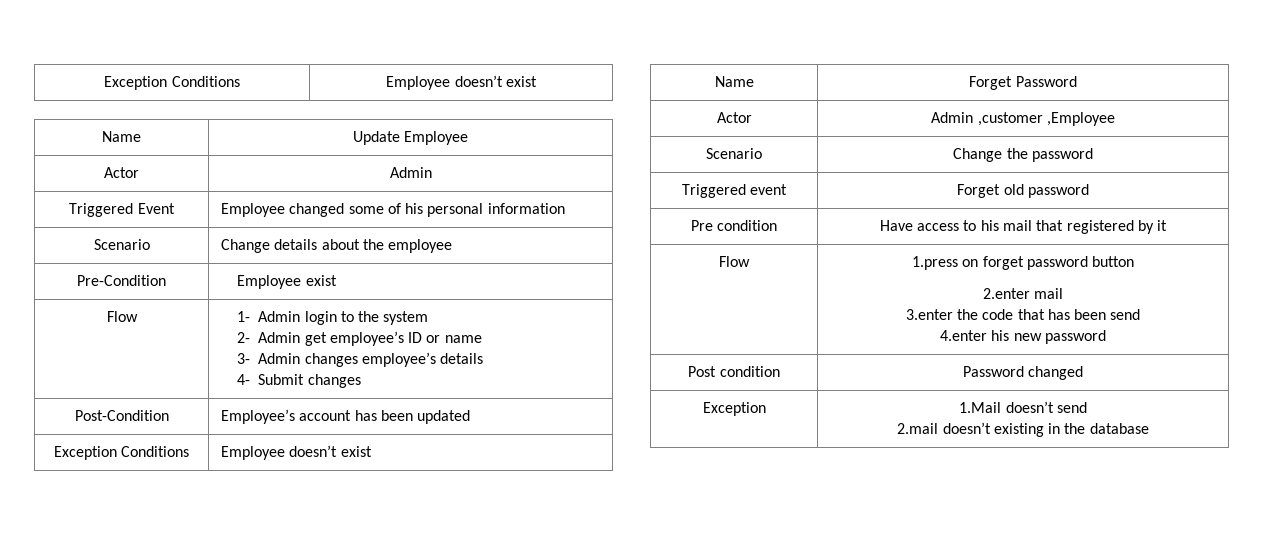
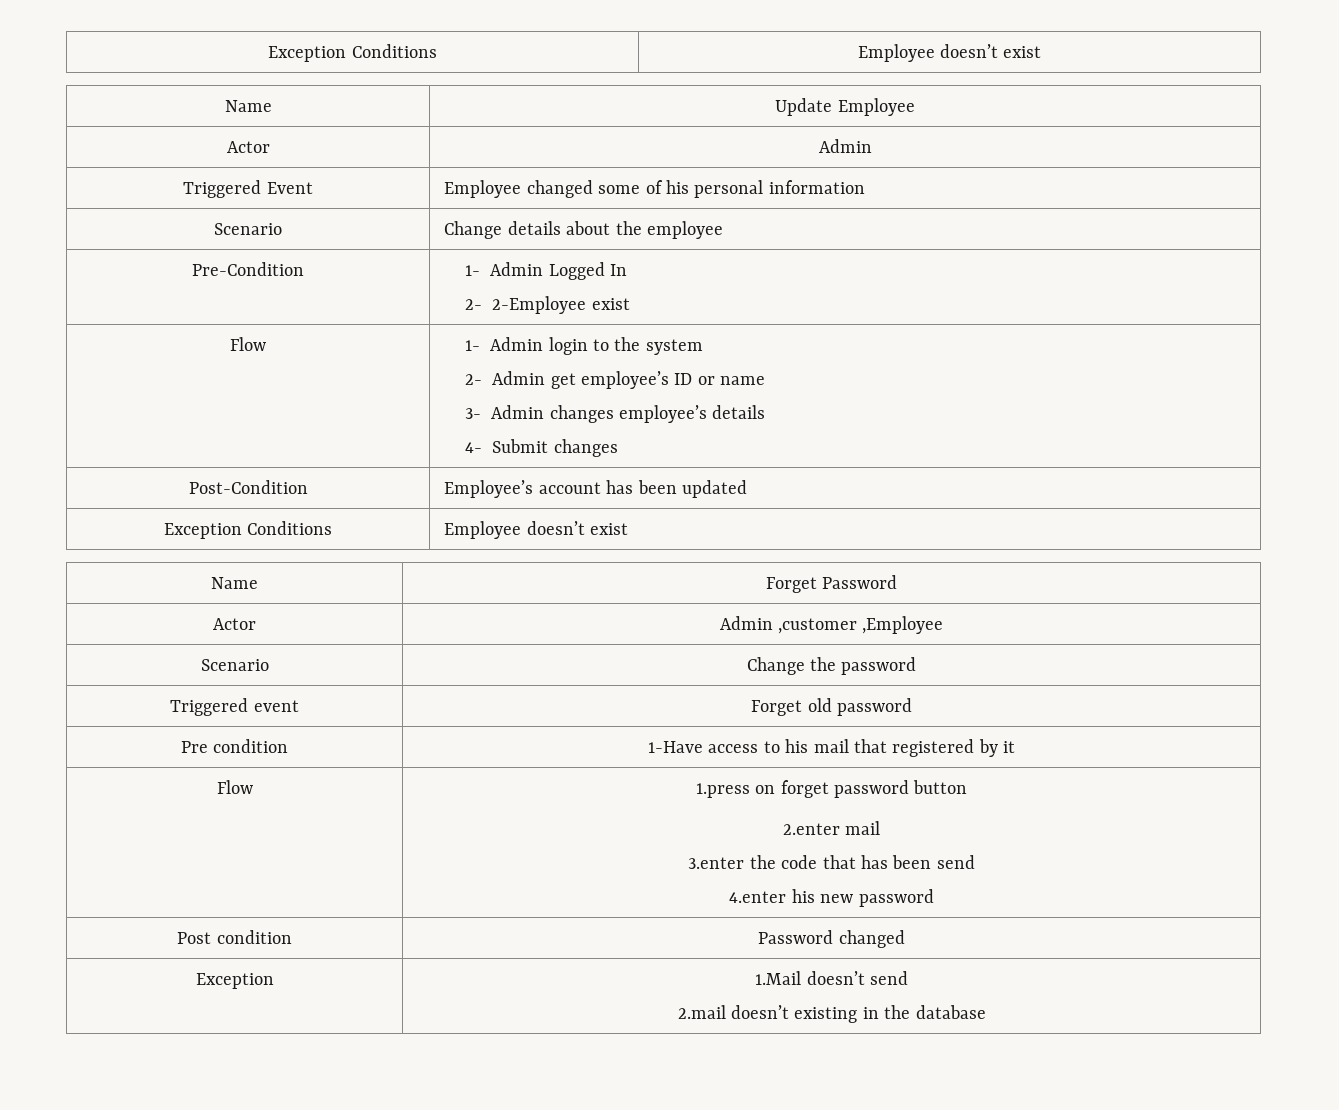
- Pre-Condition | Employee exist
+ Pre-Condition | 1- Admin Logged In
+ 2- 2-Employee exist
- Pre condition | Have access to his mail that registered by it
+ Pre condition | 1-Have access to his mail that registered by it

